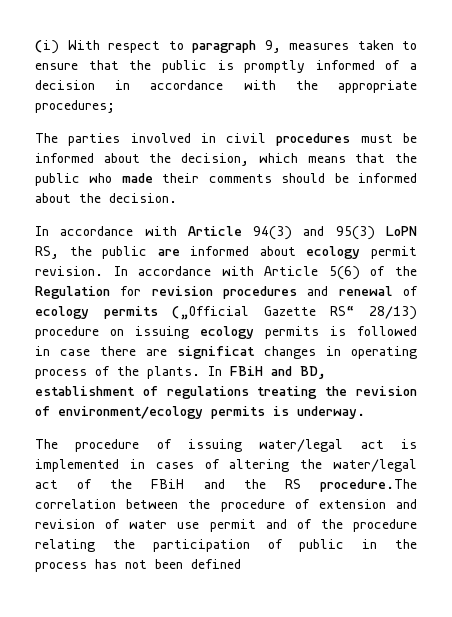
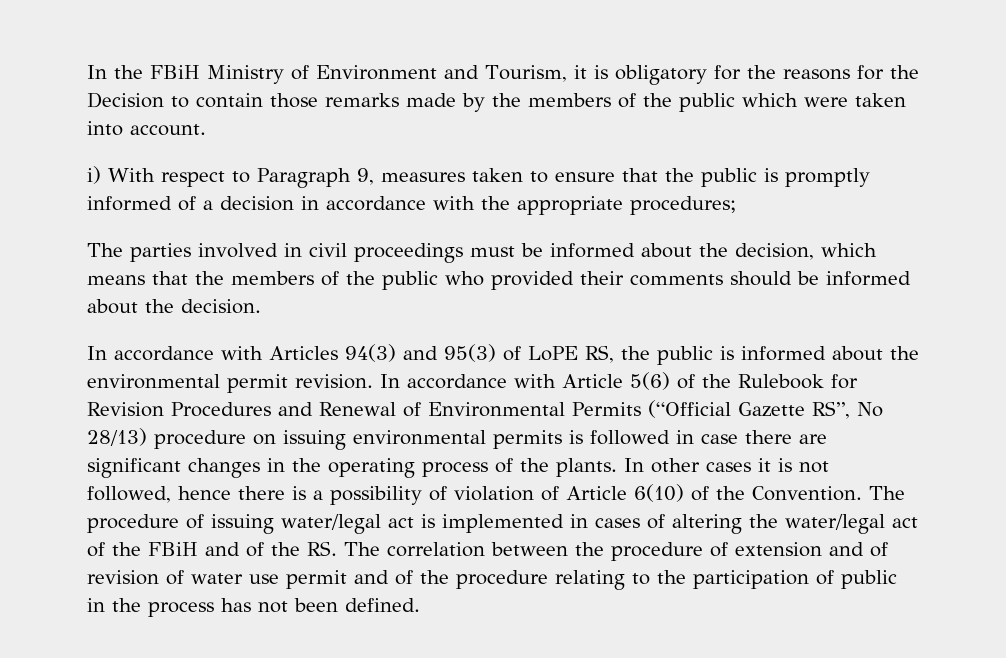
- (i) With respect to paragraph 9, measures taken to ensure that the public is promptly informed of a decision in accordance with the appropriate procedures;
+ In the FBiH Ministry of Environment and Tourism, it is obligatory for the reasons for the Decision to contain those remarks made by the members of the public which were taken into account.
+ i) With respect to Paragraph 9, measures taken to ensure that the public is promptly informed of a decision in accordance with the appropriate procedures;
- The parties involved in civil procedures must be informed about the decision, which means that the public who made their comments should be informed about the decision.
+ The parties involved in civil proceedings must be informed about the decision, which means that the members of the public who provided their comments should be informed about the decision.
- In accordance with Article 94(3) and 95(3) LoPN RS, the public are informed about ecology permit revision.
+ In accordance with Articles 94(3) and 95(3) of LoPE RS, the public is informed about the environmental permit revision.
- In accordance with Article 5(6) of the Regulation for revision procedures and renewal of ecology permits („Official Gazette RS“ 28/13) procedure on issuing ecology permits is followed in case there are significat changes in operating process of the plants.
+ In accordance with Article 5(6) of the Rulebook for Revision Procedures and Renewal of Environmental Permits (“Official Gazette RS”, No 28/13) procedure on issuing environmental permits is followed in case there are significant changes in the operating process of the plants.
- In FBiH and BD, establishment of regulations treating the revision of environment/ecology permits is underway.
- The procedure of issuing water/legal act is implemented in cases of altering the water/legal act of the FBiH and the RS procedure.The correlation between the procedure of extension and revision of water use permit and of the procedure relating the participation of public in the process has not been defined
+ In other cases it is not followed, hence there is a possibility of violation of Article 6(10) of the Convention. The procedure of issuing water/legal act is implemented in cases of altering the water/legal act of the FBiH and of the RS. The correlation between the procedure of extension and of revision of water use permit and of the procedure relating to the participation of public in the process has not been defined.

